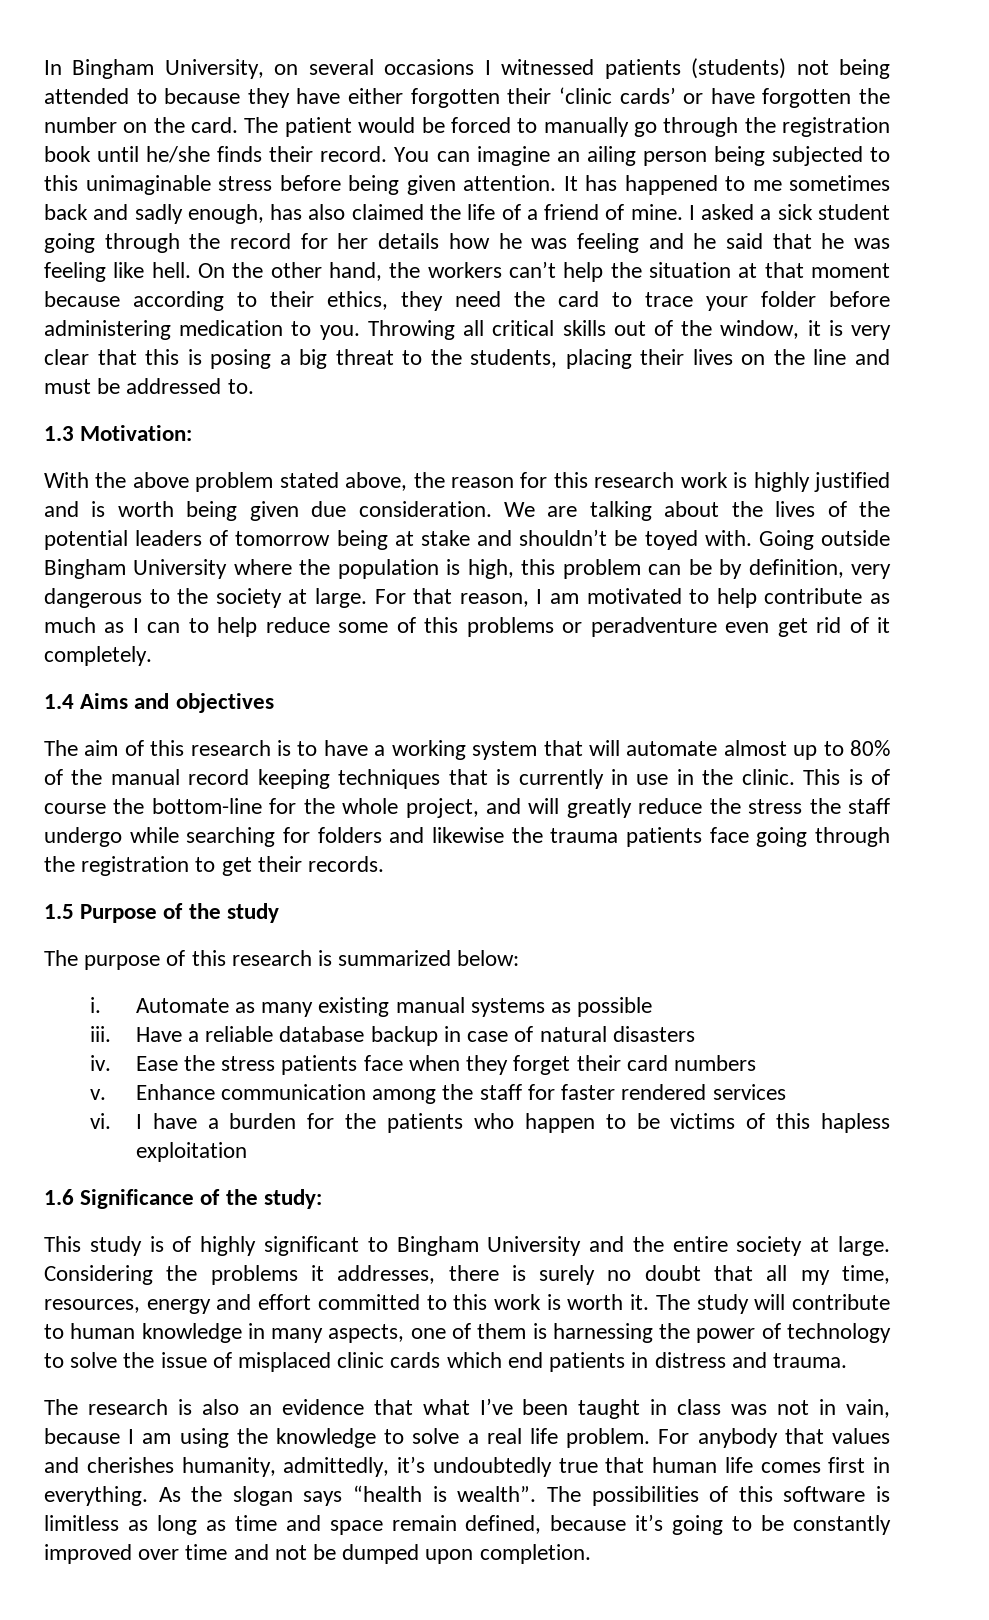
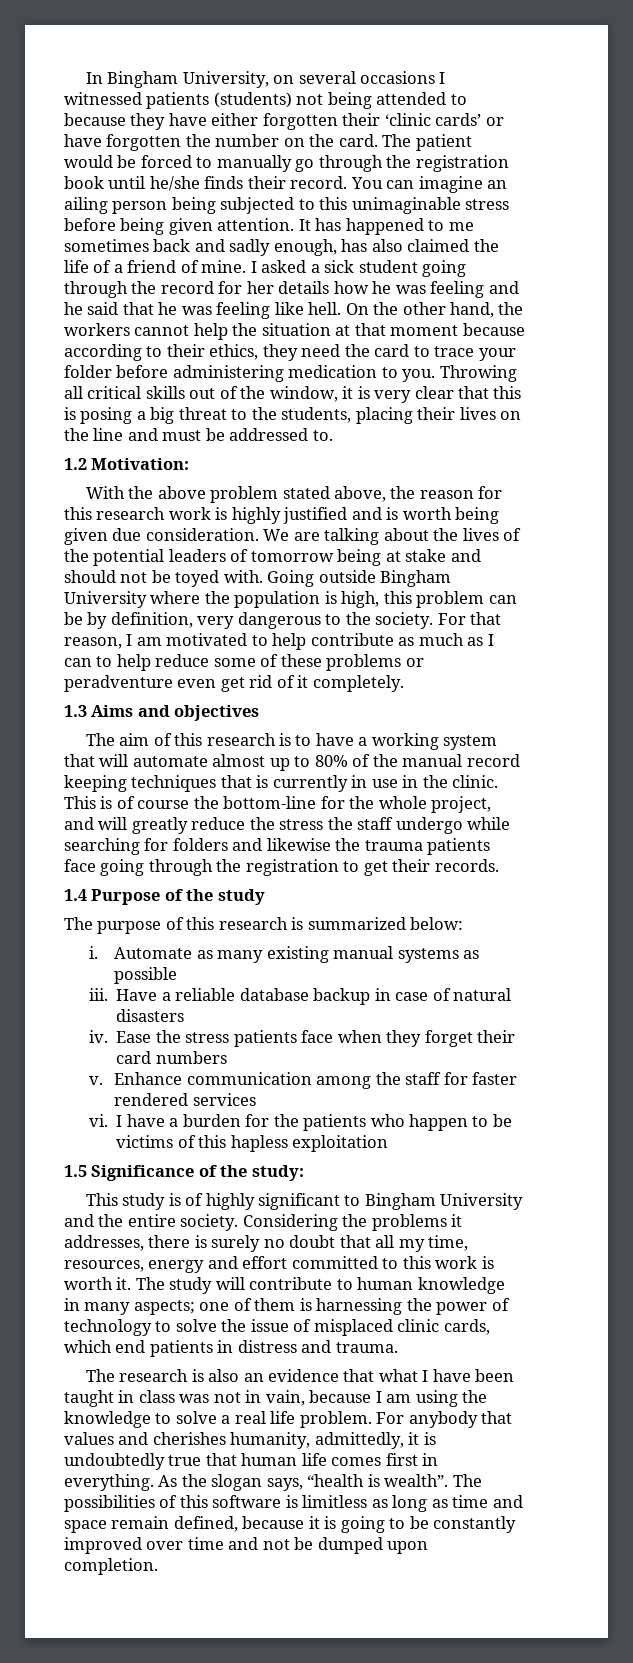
- On the other hand, the workers can’t help the situation at that moment because according to their ethics, they need the card to trace your folder before administering medication to you.
+ On the other hand, the workers cannot help the situation at that moment because according to their ethics, they need the card to trace your folder before administering medication to you.
- 1.3 Motivation:
+ 1.2 Motivation:
- We are talking about the lives of the potential leaders of tomorrow being at stake and shouldn’t be toyed with.
+ We are talking about the lives of the potential leaders of tomorrow being at stake and should not be toyed with.
- Going outside Bingham University where the population is high, this problem can be by definition, very dangerous to the society at large.
+ Going outside Bingham University where the population is high, this problem can be by definition, very dangerous to the society.
- For that reason, I am motivated to help contribute as much as I can to help reduce some of this problems or peradventure even get rid of it completely.
+ For that reason, I am motivated to help contribute as much as I can to help reduce some of these problems or peradventure even get rid of it completely.
- 1.4 Aims and objectives
+ 1.3 Aims and objectives
- 1.5 Purpose of the study
+ 1.4 Purpose of the study
- 1.6 Significance of the study:
+ 1.5 Significance of the study:
- This study is of highly significant to Bingham University and the entire society at large.
+ This study is of highly significant to Bingham University and the entire society.
- The study will contribute to human knowledge in many aspects, one of them is harnessing the power of technology to solve the issue of misplaced clinic cards which end patients in distress and trauma.
+ The study will contribute to human knowledge in many aspects; one of them is harnessing the power of technology to solve the issue of misplaced clinic cards, which end patients in distress and trauma.
- The research is also an evidence that what I’ve been taught in class was not in vain, because I am using the knowledge to solve a real life problem.
+ The research is also an evidence that what I have been taught in class was not in vain, because I am using the knowledge to solve a real life problem.
- For anybody that values and cherishes humanity, admittedly, it’s undoubtedly true that human life comes first in everything.
+ For anybody that values and cherishes humanity, admittedly, it is undoubtedly true that human life comes first in everything.
- As the slogan says “health is wealth”.
+ As the slogan says, “health is wealth”.
- The possibilities of this software is limitless as long as time and space remain defined, because it’s going to be constantly improved over time and not be dumped upon completion.
+ The possibilities of this software is limitless as long as time and space remain defined, because it is going to be constantly improved over time and not be dumped upon completion.

